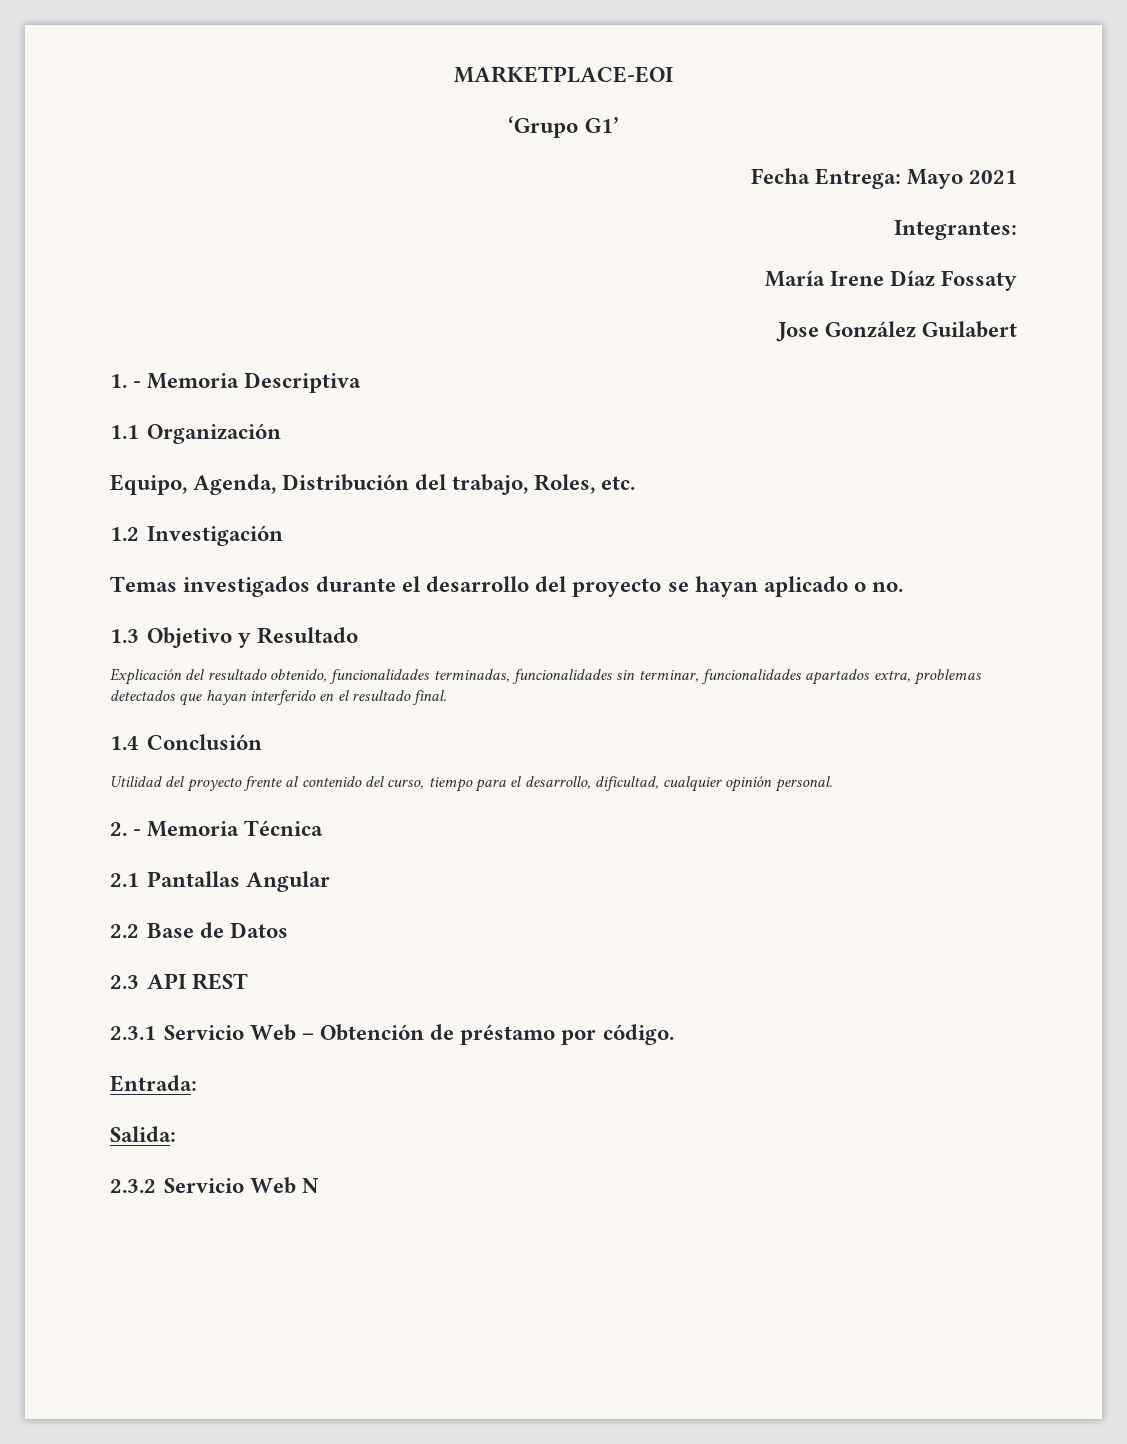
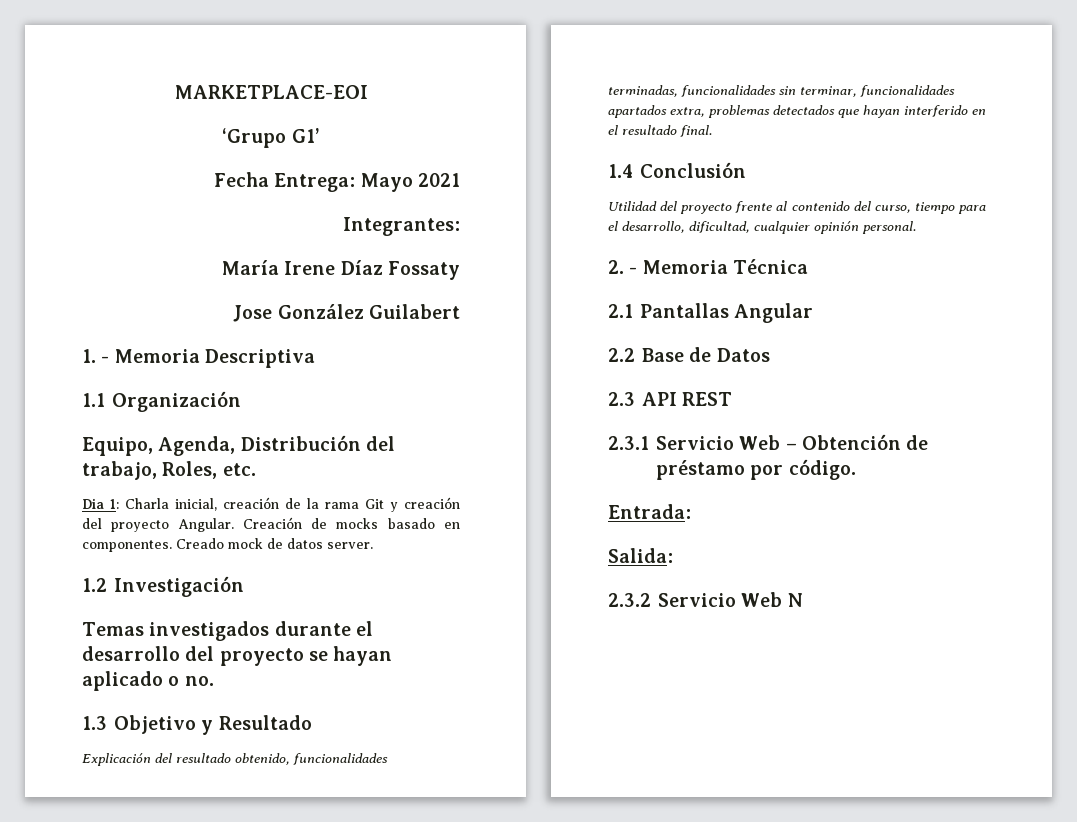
+ Dia 1: Charla inicial, creación de la rama Git y creación del proyecto Angular. Creación de mocks basado en componentes. Creado mock de datos server.

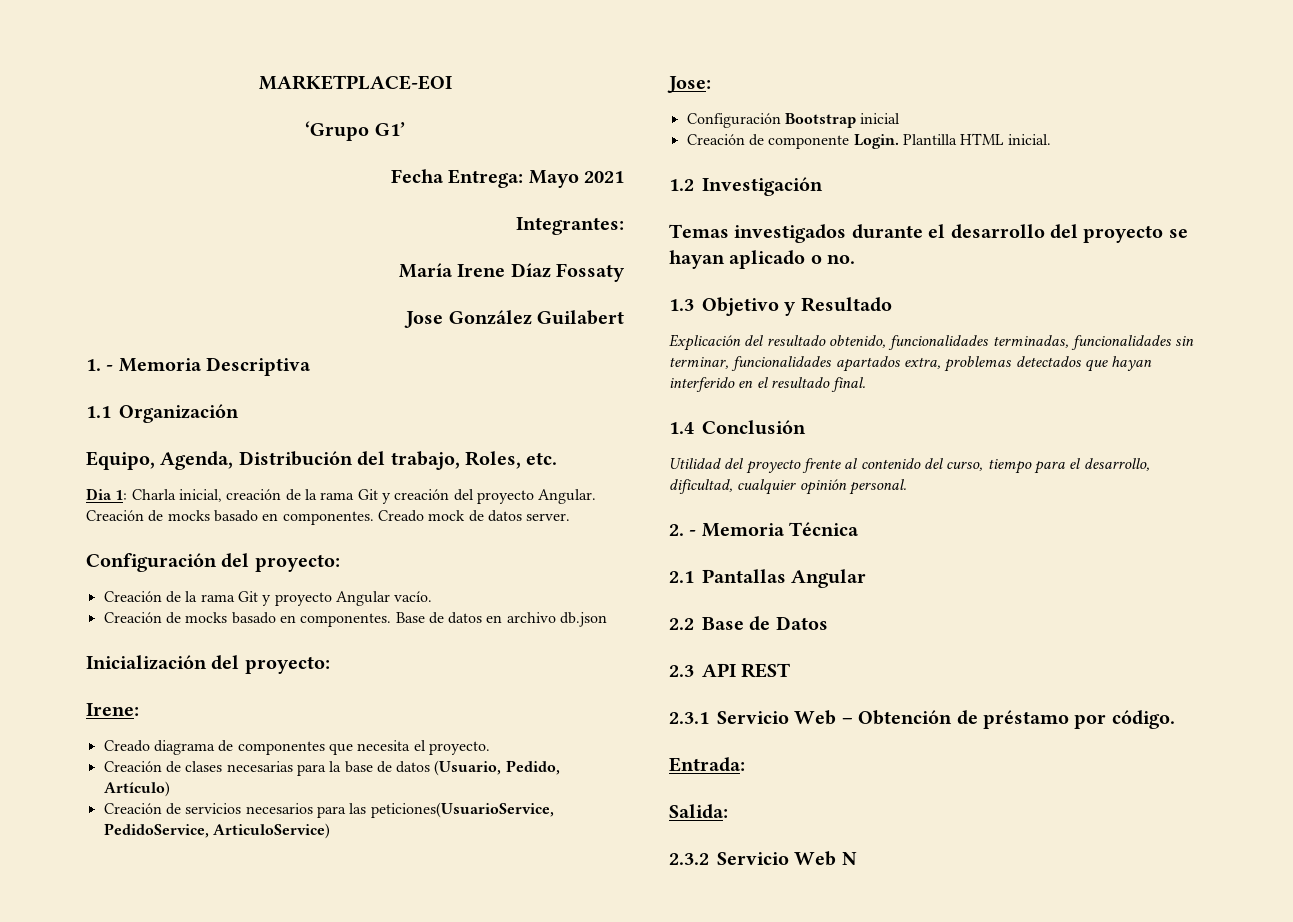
+ Configuración del proyecto:
+ Creación de la rama Git y proyecto Angular vacío.
+ Creación de mocks basado en componentes. Base de datos en archivo db.json
+ Inicialización del proyecto:
+ Irene:
+ Creado diagrama de componentes que necesita el proyecto.
+ Creación de clases necesarias para la base de datos (Usuario, Pedido, Artículo)
+ Creación de servicios necesarios para las peticiones(UsuarioService, PedidoService, ArticuloService)
+ Jose:
+ Configuración Bootstrap inicial
+ Creación de componente Login. Plantilla HTML inicial.

